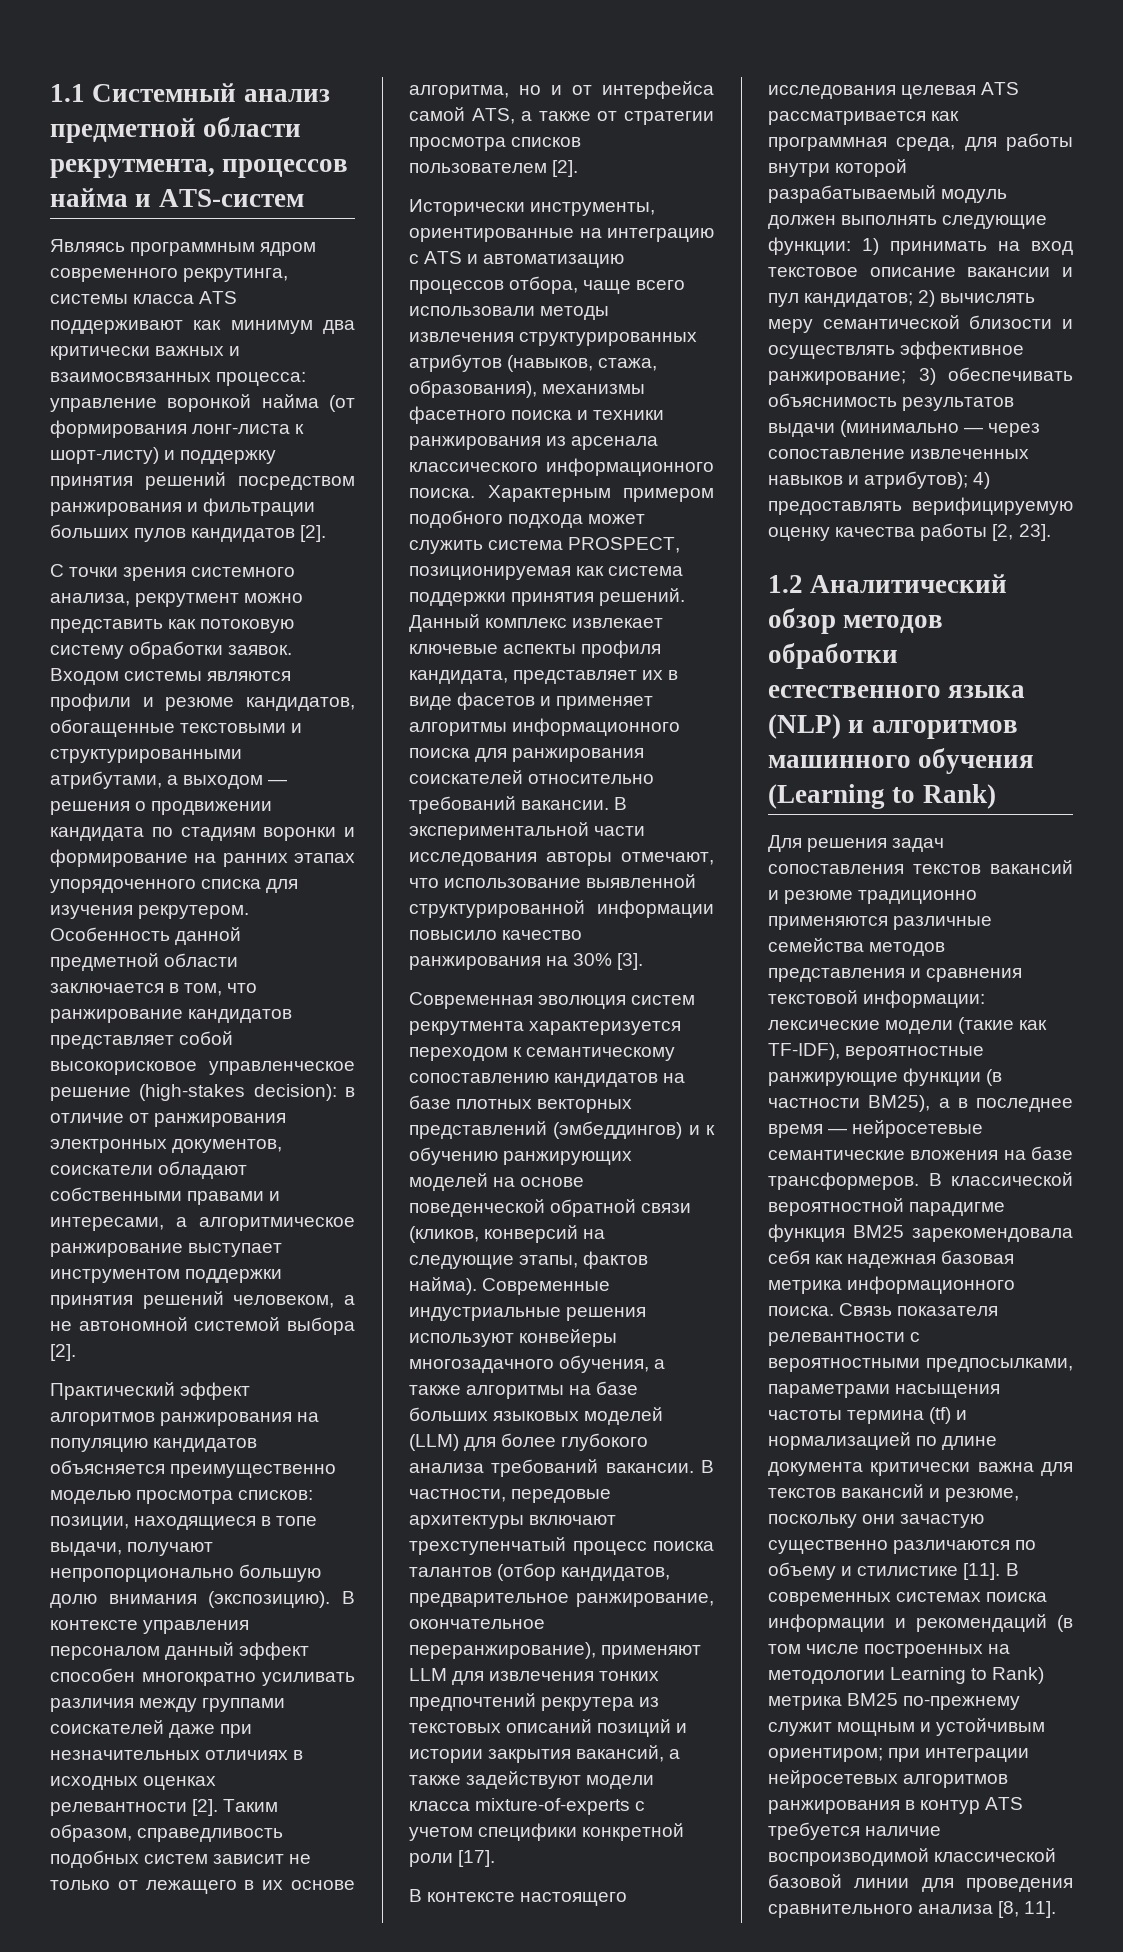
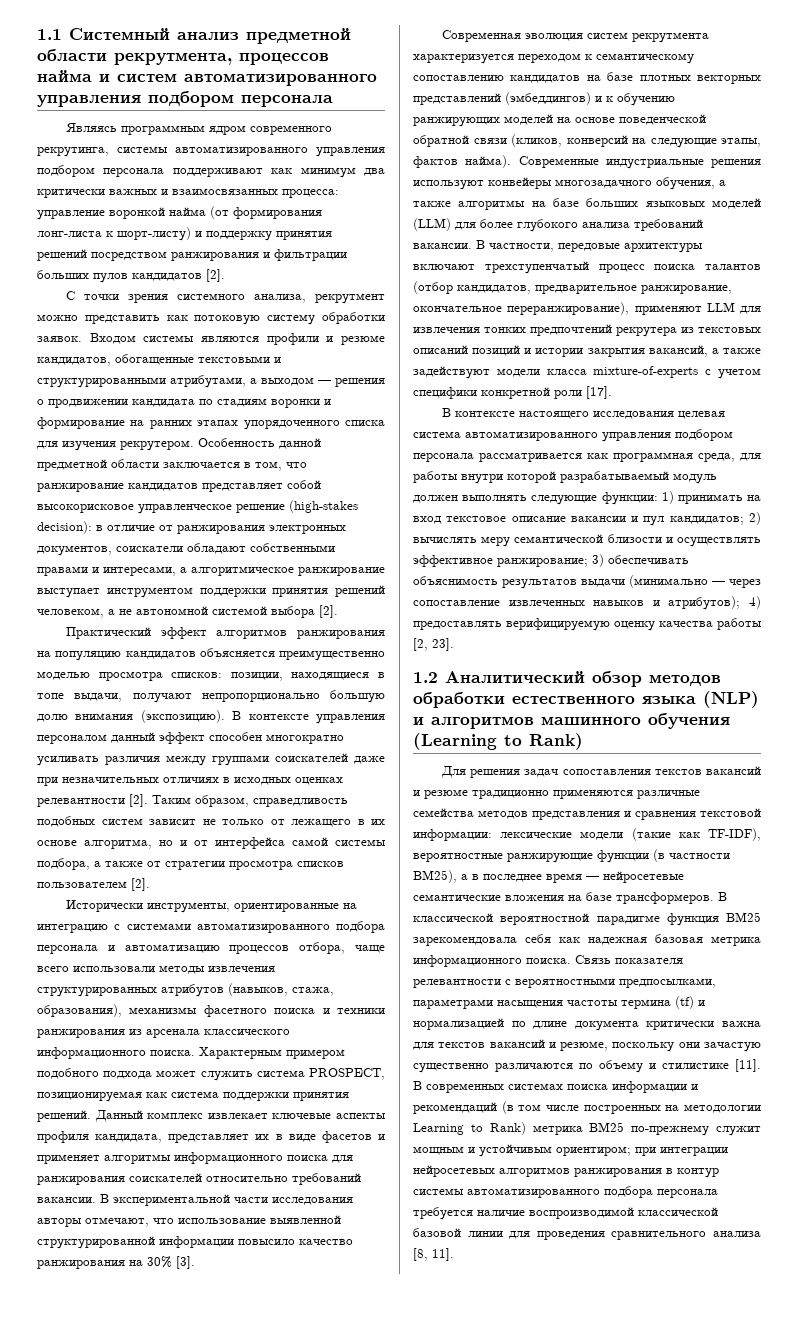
- 1.1 Системный анализ предметной области рекрутмента, процессов найма и ATS-систем
+ 1.1 Системный анализ предметной области рекрутмента, процессов найма и систем автоматизированного управления подбором персонала
- Являясь программным ядром современного рекрутинга, системы класса ATS поддерживают как минимум два критически важных и взаимосвязанных процесса: управление воронкой найма (от формирования лонг-листа к шорт-листу) и поддержку принятия решений посредством ранжирования и фильтрации больших пулов кандидатов [2].
+ Являясь программным ядром современного рекрутинга, системы автоматизированного управления подбором персонала поддерживают как минимум два критически важных и взаимосвязанных процесса: управление воронкой найма (от формирования лонг-листа к шорт-листу) и поддержку принятия решений посредством ранжирования и фильтрации больших пулов кандидатов [2].
- Таким образом, справедливость подобных систем зависит не только от лежащего в их основе алгоритма, но и от интерфейса самой ATS, а также от стратегии просмотра списков пользователем [2].
+ Таким образом, справедливость подобных систем зависит не только от лежащего в их основе алгоритма, но и от интерфейса самой системы подбора, а также от стратегии просмотра списков пользователем [2].
- Исторически инструменты, ориентированные на интеграцию с ATS и автоматизацию процессов отбора, чаще всего использовали методы извлечения структурированных атрибутов (навыков, стажа, образования), механизмы фасетного поиска и техники ранжирования из арсенала классического информационного поиска.
+ Исторически инструменты, ориентированные на интеграцию с системами автоматизированного подбора персонала и автоматизацию процессов отбора, чаще всего использовали методы извлечения структурированных атрибутов (навыков, стажа, образования), механизмы фасетного поиска и техники ранжирования из арсенала классического информационного поиска.
- В контексте настоящего исследования целевая ATS рассматривается как программная среда, для работы внутри которой разрабатываемый модуль должен выполнять следующие функции: 1) принимать на вход текстовое описание вакансии и пул кандидатов; 2) вычислять меру семантической близости и осуществлять эффективное ранжирование; 3) обеспечивать объяснимость результатов выдачи (минимально — через сопоставление извлеченных навыков и атрибутов); 4) предоставлять верифицируемую оценку качества работы [2, 23].
+ В контексте настоящего исследования целевая система автоматизированного управления подбором персонала рассматривается как программная среда, для работы внутри которой разрабатываемый модуль должен выполнять следующие функции: 1) принимать на вход текстовое описание вакансии и пул кандидатов; 2) вычислять меру семантической близости и осуществлять эффективное ранжирование; 3) обеспечивать объяснимость результатов выдачи (минимально — через сопоставление извлеченных навыков и атрибутов); 4) предоставлять верифицируемую оценку качества работы [2, 23].
- В современных системах поиска информации и рекомендаций (в том числе построенных на методологии Learning to Rank) метрика BM25 по-прежнему служит мощным и устойчивым ориентиром; при интеграции нейросетевых алгоритмов ранжирования в контур ATS требуется наличие воспроизводимой классической базовой линии для проведения сравнительного анализа [8, 11].
+ В современных системах поиска информации и рекомендаций (в том числе построенных на методологии Learning to Rank) метрика BM25 по-прежнему служит мощным и устойчивым ориентиром; при интеграции нейросетевых алгоритмов ранжирования в контур системы автоматизированного подбора персонала требуется наличие воспроизводимой классической базовой линии для проведения сравнительного анализа [8, 11].

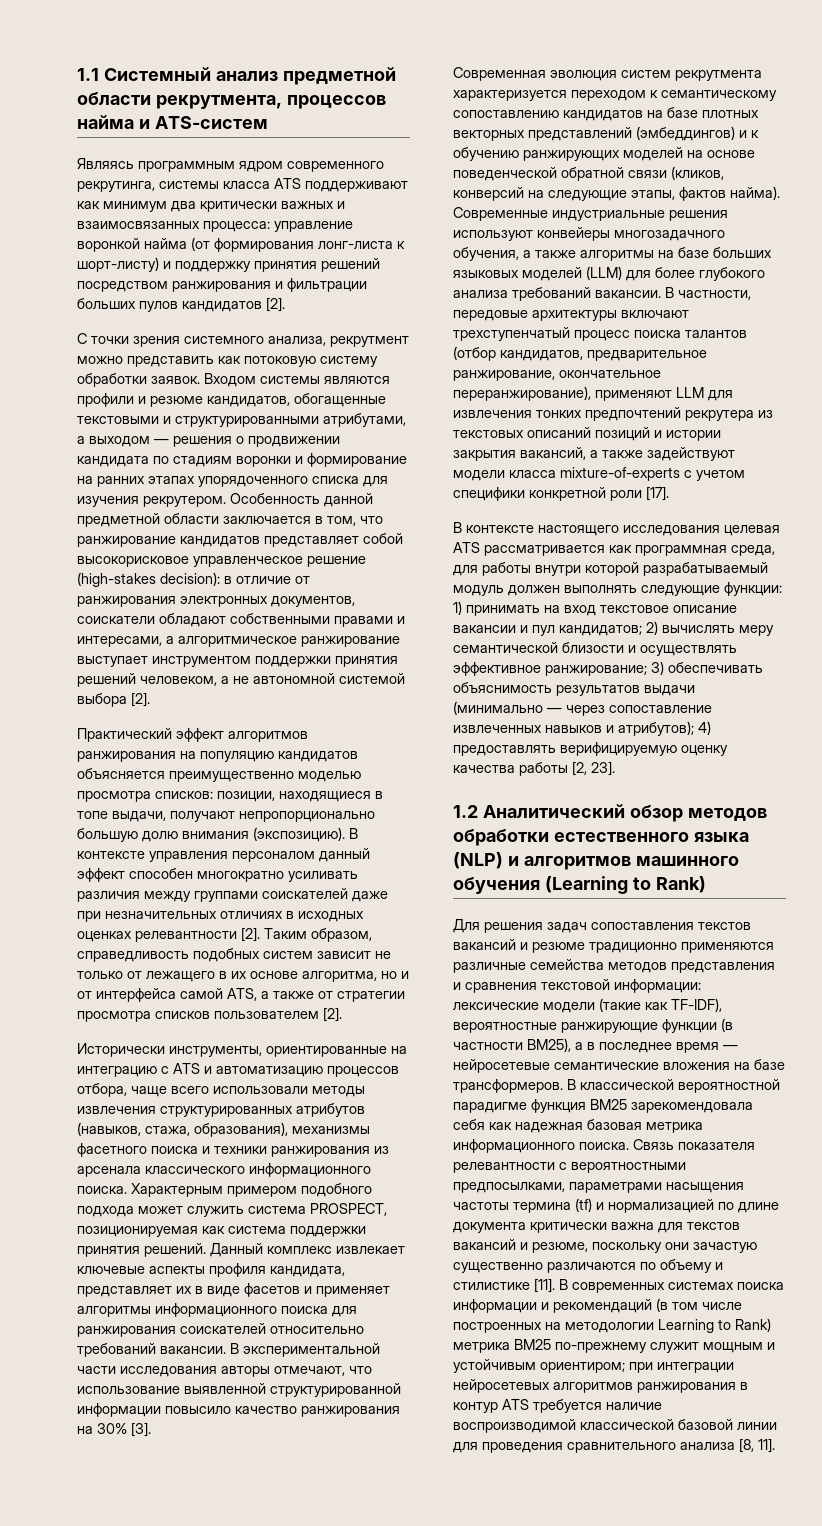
- 1.1 Системный анализ предметной области рекрутмента, процессов найма и систем автоматизированного управления подбором персонала
+ 1.1 Системный анализ предметной области рекрутмента, процессов найма и ATS-систем
- Являясь программным ядром современного рекрутинга, системы автоматизированного управления подбором персонала поддерживают как минимум два критически важных и взаимосвязанных процесса: управление воронкой найма (от формирования лонг-листа к шорт-листу) и поддержку принятия решений посредством ранжирования и фильтрации больших пулов кандидатов [2].
+ Являясь программным ядром современного рекрутинга, системы класса ATS поддерживают как минимум два критически важных и взаимосвязанных процесса: управление воронкой найма (от формирования лонг-листа к шорт-листу) и поддержку принятия решений посредством ранжирования и фильтрации больших пулов кандидатов [2].
- Таким образом, справедливость подобных систем зависит не только от лежащего в их основе алгоритма, но и от интерфейса самой системы подбора, а также от стратегии просмотра списков пользователем [2].
+ Таким образом, справедливость подобных систем зависит не только от лежащего в их основе алгоритма, но и от интерфейса самой ATS, а также от стратегии просмотра списков пользователем [2].
- Исторически инструменты, ориентированные на интеграцию с системами автоматизированного подбора персонала и автоматизацию процессов отбора, чаще всего использовали методы извлечения структурированных атрибутов (навыков, стажа, образования), механизмы фасетного поиска и техники ранжирования из арсенала классического информационного поиска.
+ Исторически инструменты, ориентированные на интеграцию с ATS и автоматизацию процессов отбора, чаще всего использовали методы извлечения структурированных атрибутов (навыков, стажа, образования), механизмы фасетного поиска и техники ранжирования из арсенала классического информационного поиска.
- В контексте настоящего исследования целевая система автоматизированного управления подбором персонала рассматривается как программная среда, для работы внутри которой разрабатываемый модуль должен выполнять следующие функции: 1) принимать на вход текстовое описание вакансии и пул кандидатов; 2) вычислять меру семантической близости и осуществлять эффективное ранжирование; 3) обеспечивать объяснимость результатов выдачи (минимально — через сопоставление извлеченных навыков и атрибутов); 4) предоставлять верифицируемую оценку качества работы [2, 23].
+ В контексте настоящего исследования целевая ATS рассматривается как программная среда, для работы внутри которой разрабатываемый модуль должен выполнять следующие функции: 1) принимать на вход текстовое описание вакансии и пул кандидатов; 2) вычислять меру семантической близости и осуществлять эффективное ранжирование; 3) обеспечивать объяснимость результатов выдачи (минимально — через сопоставление извлеченных навыков и атрибутов); 4) предоставлять верифицируемую оценку качества работы [2, 23].
- В современных системах поиска информации и рекомендаций (в том числе построенных на методологии Learning to Rank) метрика BM25 по-прежнему служит мощным и устойчивым ориентиром; при интеграции нейросетевых алгоритмов ранжирования в контур системы автоматизированного подбора персонала требуется наличие воспроизводимой классической базовой линии для проведения сравнительного анализа [8, 11].
+ В современных системах поиска информации и рекомендаций (в том числе построенных на методологии Learning to Rank) метрика BM25 по-прежнему служит мощным и устойчивым ориентиром; при интеграции нейросетевых алгоритмов ранжирования в контур ATS требуется наличие воспроизводимой классической базовой линии для проведения сравнительного анализа [8, 11].

